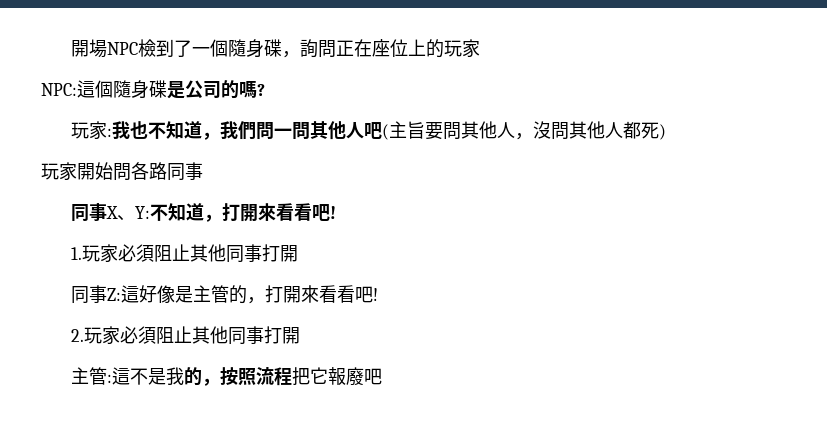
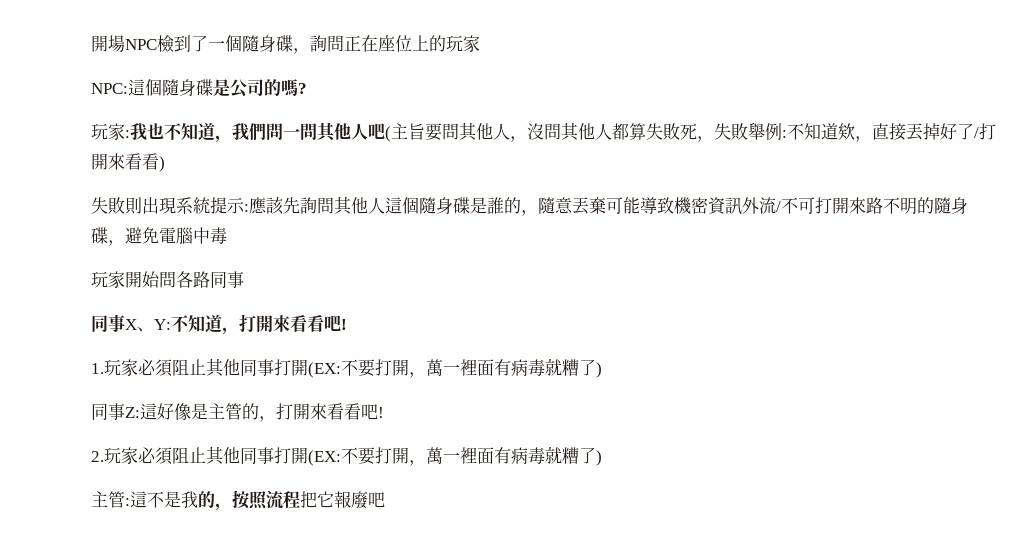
- 玩家:我也不知道，我們問一問其他人吧(主旨要問其他人，沒問其他人都死)
+ 玩家:我也不知道，我們問一問其他人吧(主旨要問其他人，沒問其他人都算失敗死，失敗舉例:不知道欸，直接丟掉好了/打開來看看)
+ 失敗則出現系統提示:應該先詢問其他人這個隨身碟是誰的，隨意丟棄可能導致機密資訊外流/不可打開來路不明的隨身碟，避免電腦中毒
- 1.玩家必須阻止其他同事打開
+ 1.玩家必須阻止其他同事打開(EX:不要打開，萬一裡面有病毒就糟了)
- 2.玩家必須阻止其他同事打開
+ 2.玩家必須阻止其他同事打開(EX:不要打開，萬一裡面有病毒就糟了)

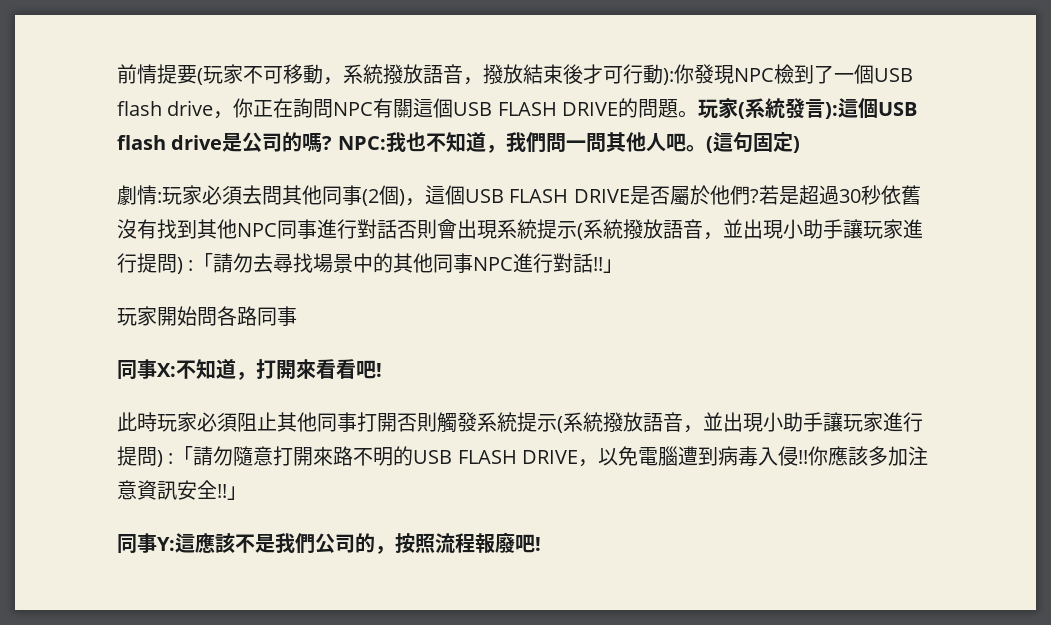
- 開場NPC檢到了一個隨身碟，詢問正在座位上的玩家
- NPC:這個隨身碟是公司的嗎?
- 玩家:我也不知道，我們問一問其他人吧(主旨要問其他人，沒問其他人都算失敗死，失敗舉例:不知道欸，直接丟掉好了/打開來看看)
- 失敗則出現系統提示:應該先詢問其他人這個隨身碟是誰的，隨意丟棄可能導致機密資訊外流/不可打開來路不明的隨身碟，避免電腦中毒
+ 前情提要(玩家不可移動，系統撥放語音，撥放結束後才可行動):你發現NPC檢到了一個USB flash drive，你正在詢問NPC有關這個USB FLASH DRIVE的問題。玩家(系統發言):這個USB flash drive是公司的嗎? NPC:我也不知道，我們問一問其他人吧。(這句固定)
+ 劇情:玩家必須去問其他同事(2個)，這個USB FLASH DRIVE是否屬於他們?若是超過30秒依舊沒有找到其他NPC同事進行對話否則會出現系統提示(系統撥放語音，並出現小助手讓玩家進行提問) :「請勿去尋找場景中的其他同事NPC進行對話!!」
- 同事X、Y:不知道，打開來看看吧!
+ 同事X:不知道，打開來看看吧!
- 1.玩家必須阻止其他同事打開(EX:不要打開，萬一裡面有病毒就糟了)
- 同事Z:這好像是主管的，打開來看看吧!
- 2.玩家必須阻止其他同事打開(EX:不要打開，萬一裡面有病毒就糟了)
- 主管:這不是我的，按照流程把它報廢吧
+ 此時玩家必須阻止其他同事打開否則觸發系統提示(系統撥放語音，並出現小助手讓玩家進行提問) :「請勿隨意打開來路不明的USB FLASH DRIVE，以免電腦遭到病毒入侵!!你應該多加注意資訊安全!!」
+ 同事Y:這應該不是我們公司的，按照流程報廢吧!

